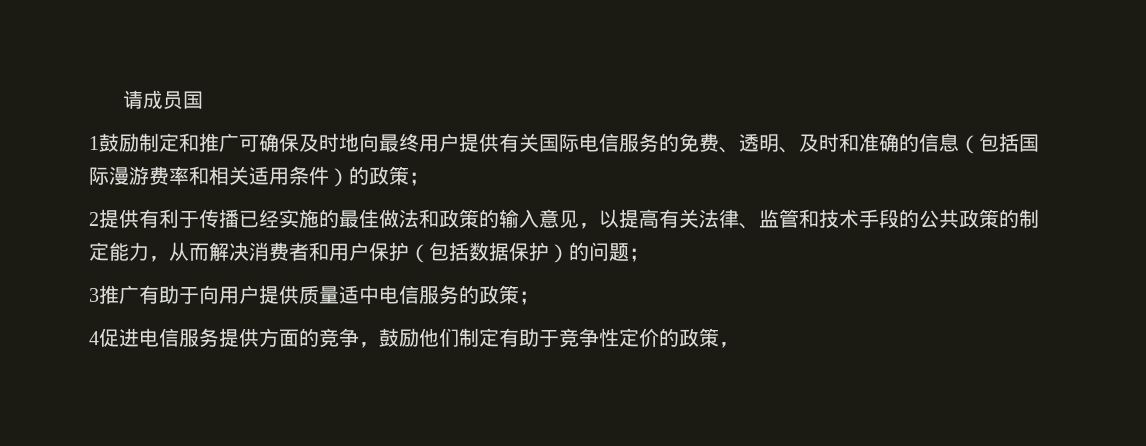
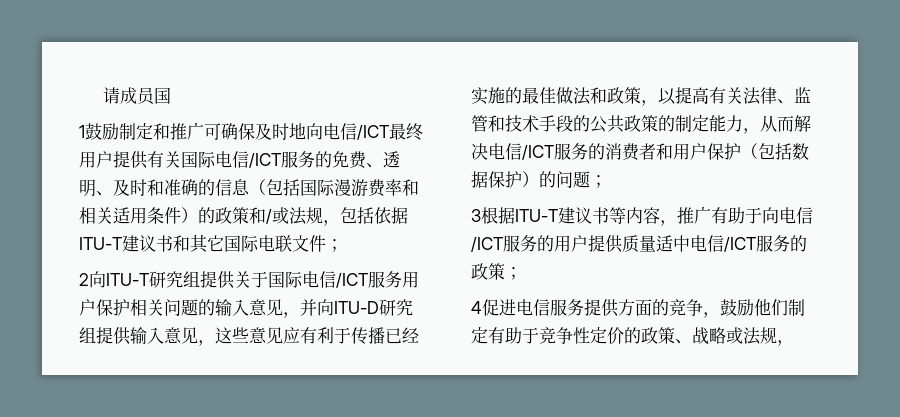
- 1鼓励制定和推广可确保及时地向最终用户提供有关国际电信服务的免费、透明、及时和准确的信息（包括国际漫游费率和相关适用条件）的政策；
- 2提供有利于传播已经实施的最佳做法和政策的输入意见，以提高有关法律、监管和技术手段的公共政策的制定能力，从而解决消费者和用户保护（包括数据保护）的问题；
+ 1鼓励制定和推广可确保及时地向电信/ICT最终用户提供有关国际电信/ICT服务的免费、透明、及时和准确的信息（包括国际漫游费率和相关适用条件）的政策和/或法规，包括依据ITU-T建议书和其它国际电联文件；
+ 2向ITU-T研究组提供关于国际电信/ICT服务用户保护相关问题的输入意见，并向ITU-D研究组提供输入意见，这些意见应有利于传播已经实施的最佳做法和政策，以提高有关法律、监管和技术手段的公共政策的制定能力，从而解决电信/ICT服务的消费者和用户保护（包括数据保护）的问题；
- 3推广有助于向用户提供质量适中电信服务的政策；
+ 3根据ITU-T建议书等内容，推广有助于向电信/ICT服务的用户提供质量适中电信/ICT服务的政策；
- 4促进电信服务提供方面的竞争，鼓励他们制定有助于竞争性定价的政策，
+ 4促进电信服务提供方面的竞争，鼓励他们制定有助于竞争性定价的政策、战略或法规，

